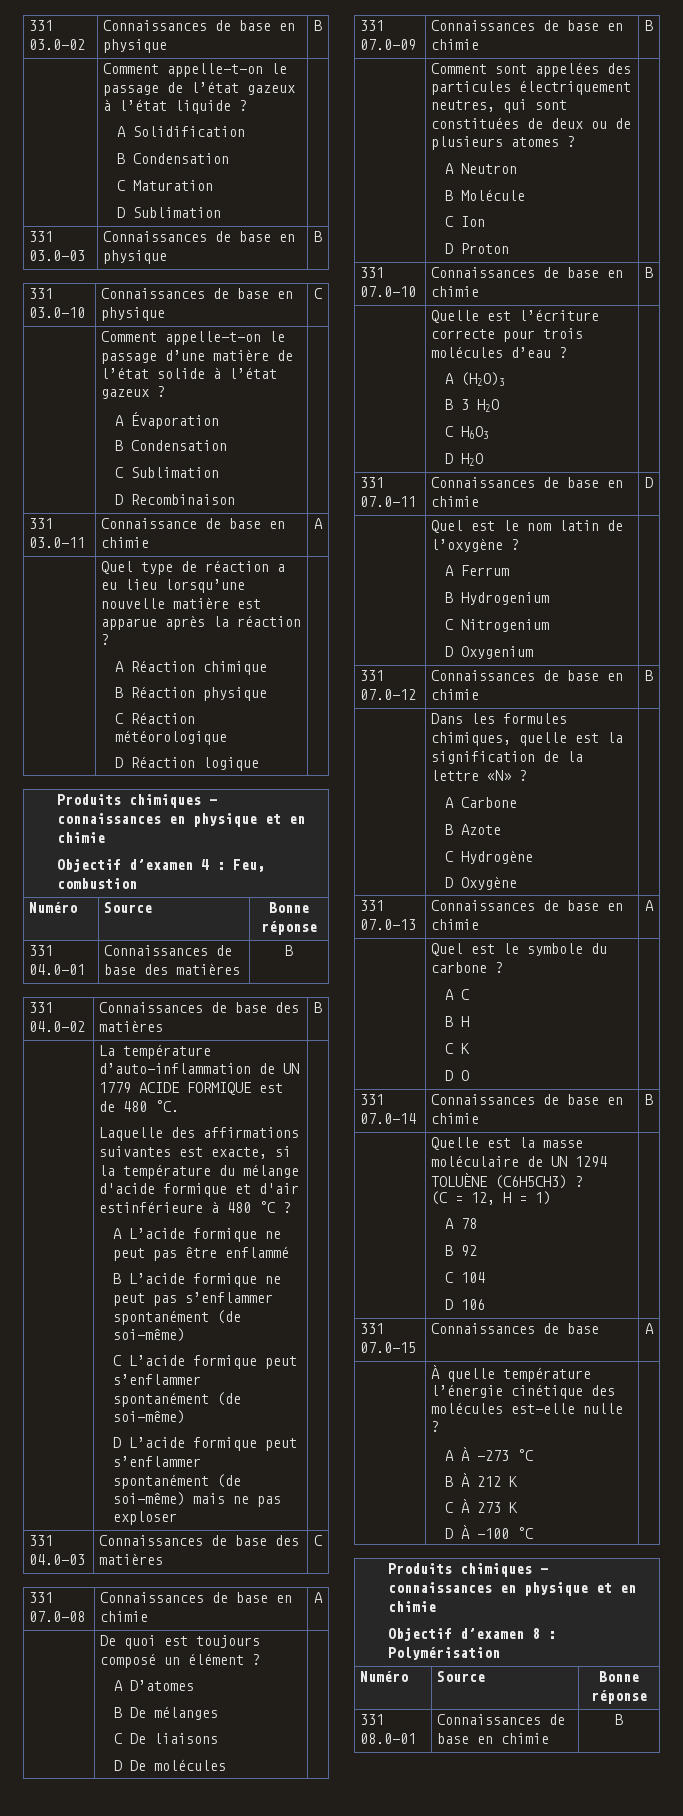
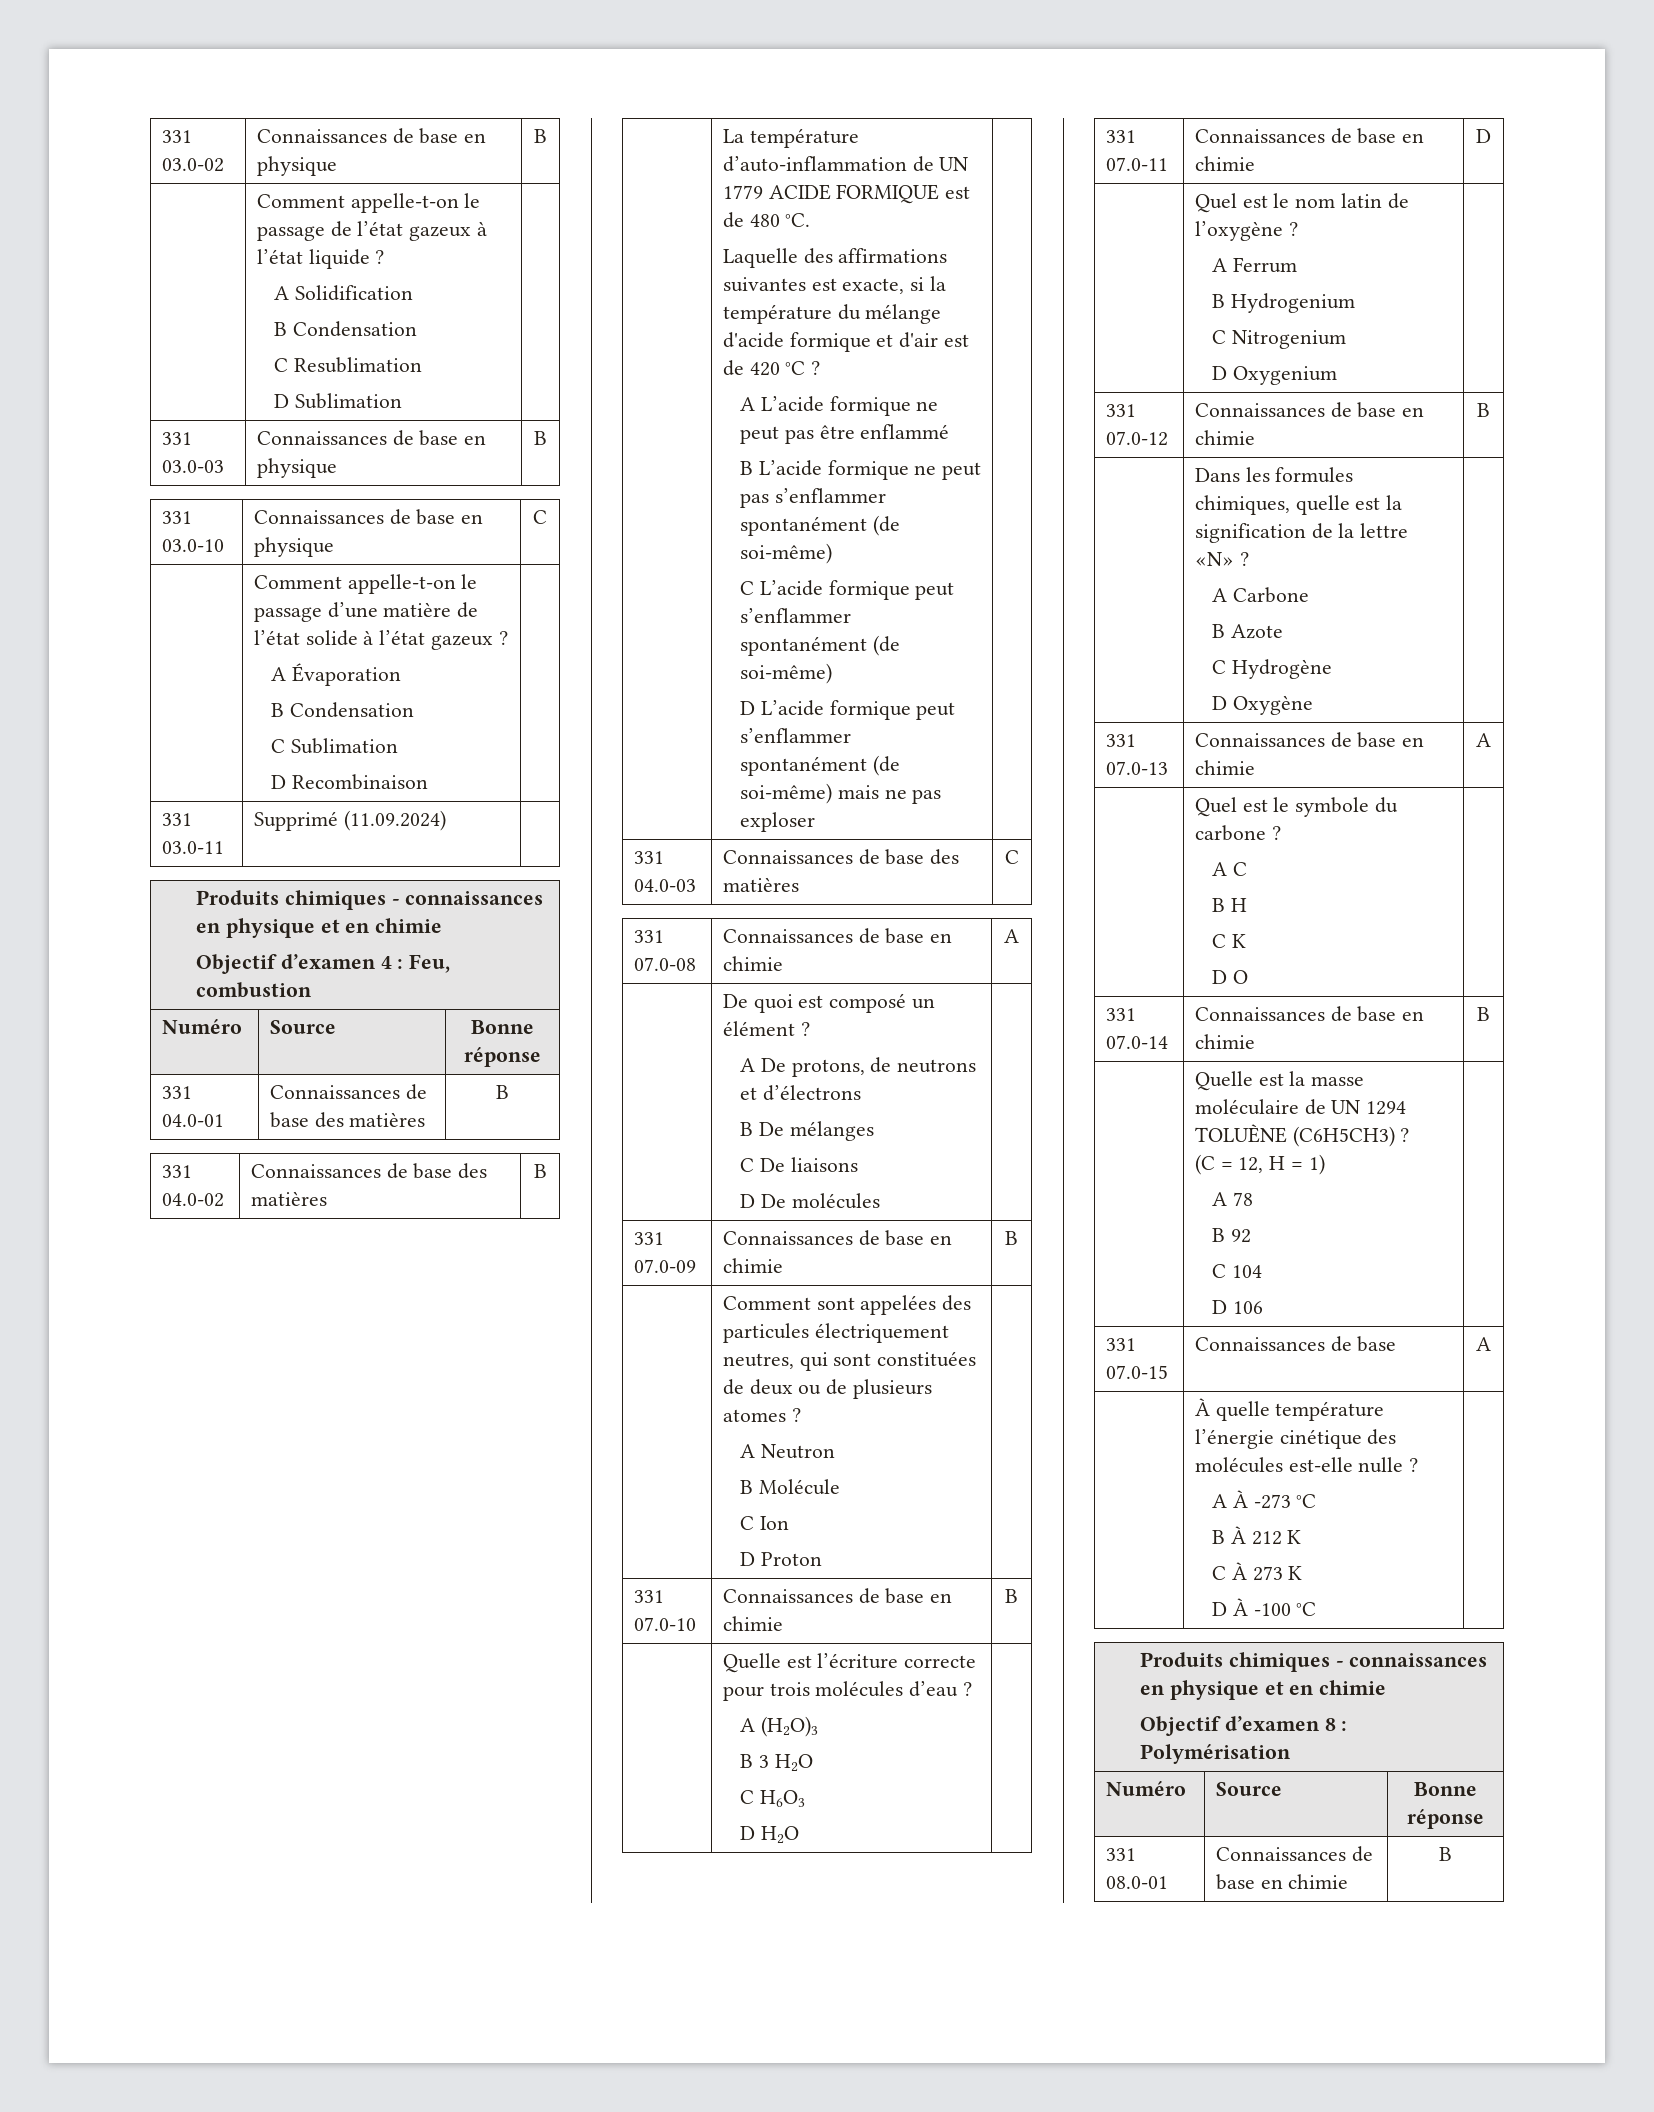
  | Comment appelle-t-on le passage de l’état gazeux à l’état liquide ?
  A Solidification
  B Condensation
- C Maturation
+ C Resublimation
- 331 03.0-11 | Connaissance de base en chimie | A
- | Quel type de réaction a eu lieu lorsqu’une nouvelle matière est apparue après la réaction ?
- A Réaction chimique
- B Réaction physique
- C Réaction météorologique
- D Réaction logique |
+ 331 03.0-11 | Supprimé (11.09.2024) |
- Laquelle des affirmations suivantes est exacte, si la température du mélange d'acide formique et d'air estinférieure à 480 °C ?
+ Laquelle des affirmations suivantes est exacte, si la température du mélange d'acide formique et d'air est de 420 °C ?
- | De quoi est toujours composé un élément ?
- A D’atomes
+ | De quoi est composé un élément ?
+ A De protons, de neutrons et d’électrons

